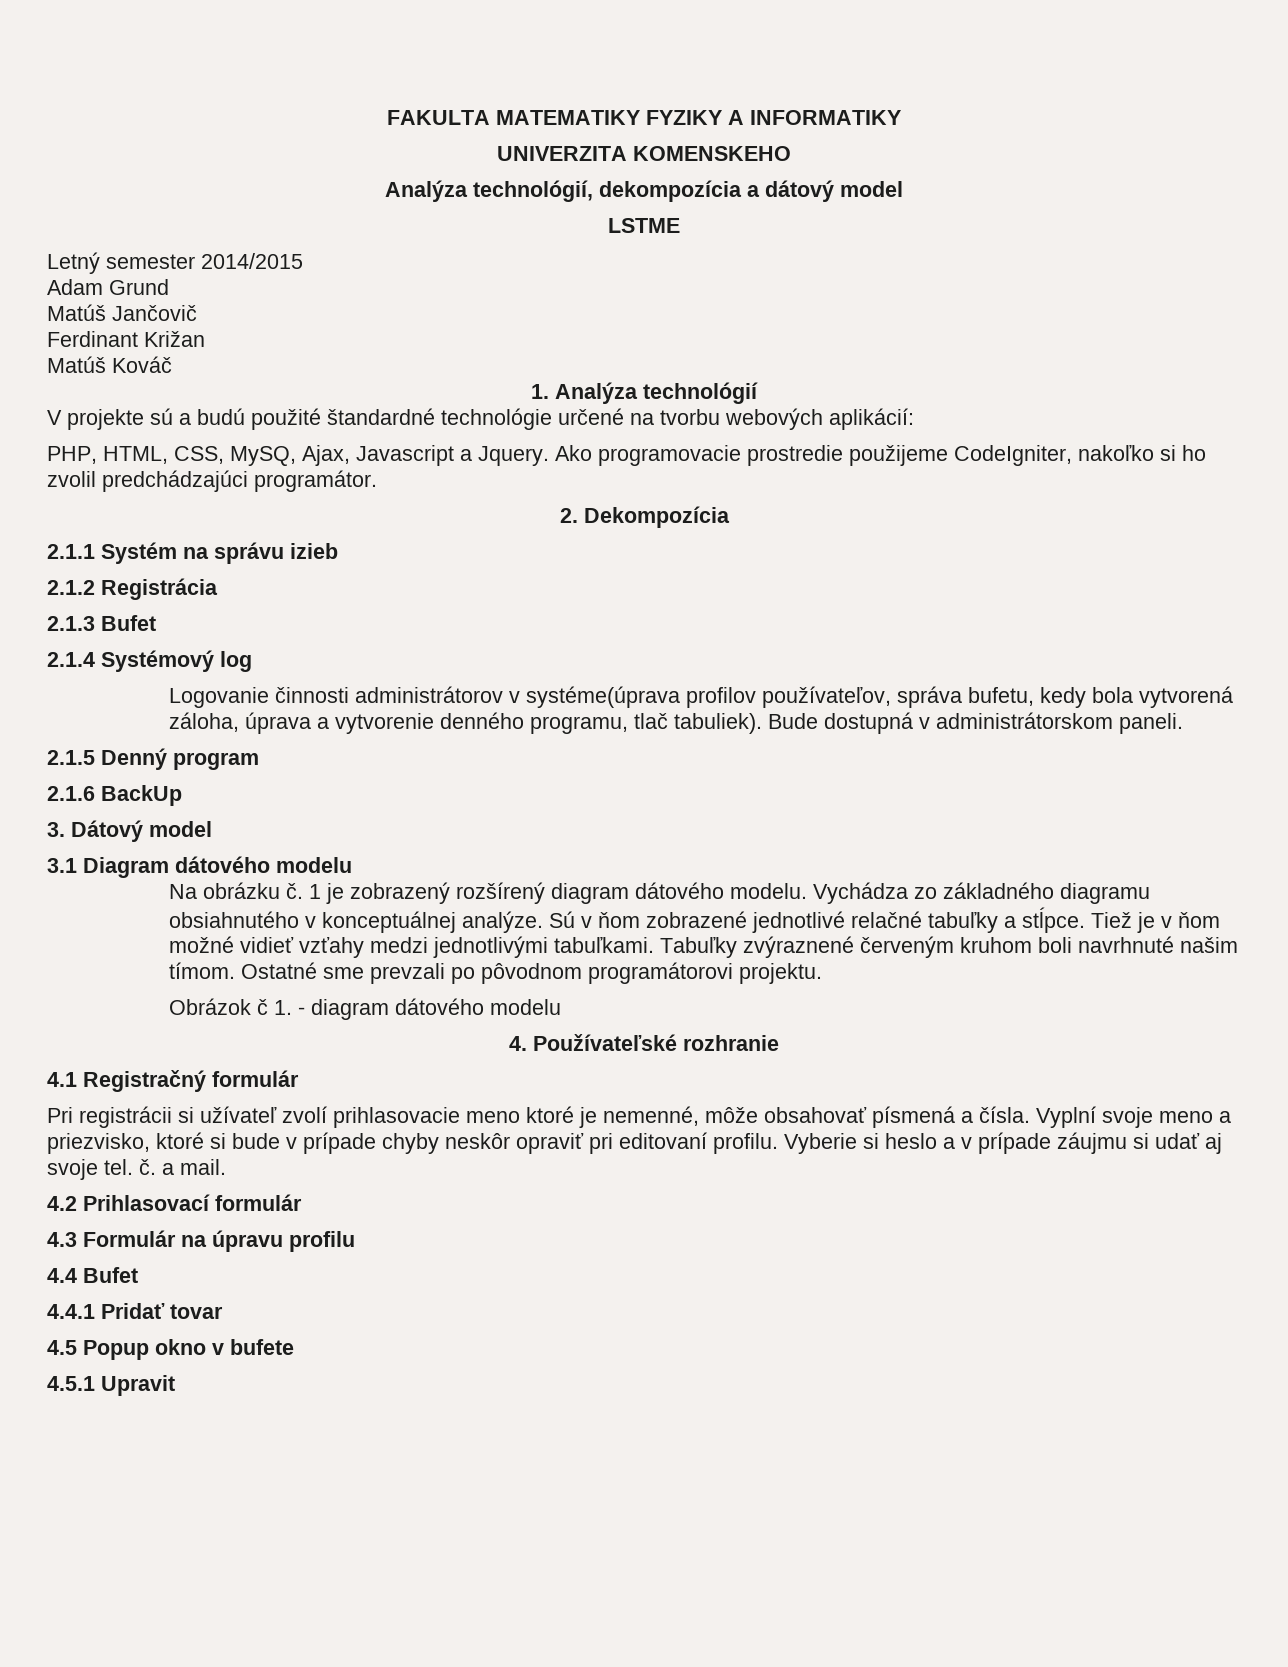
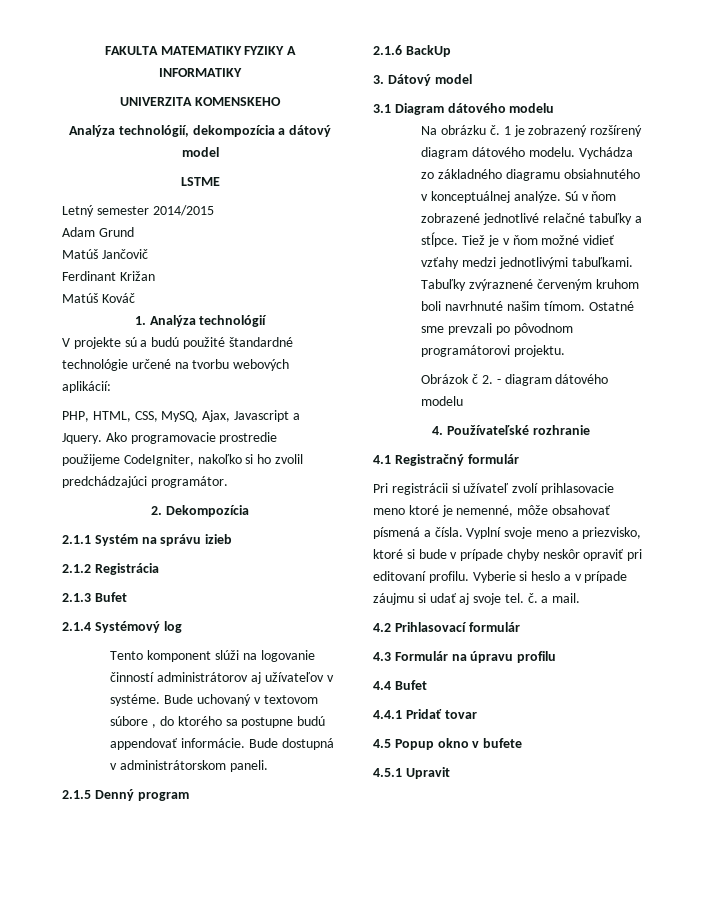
- Logovanie činnosti administrátorov v systéme(úprava profilov používateľov, správa bufetu, kedy bola vytvorená záloha, úprava a vytvorenie denného programu, tlač tabuliek).
+ Tento komponent slúži na logovanie činností administrátorov aj užívateľov v systéme. Bude uchovaný v textovom súbore , do ktorého sa postupne budú appendovať informácie.
- Obrázok č 1. - diagram dátového modelu
+ Obrázok č 2. - diagram dátového modelu

